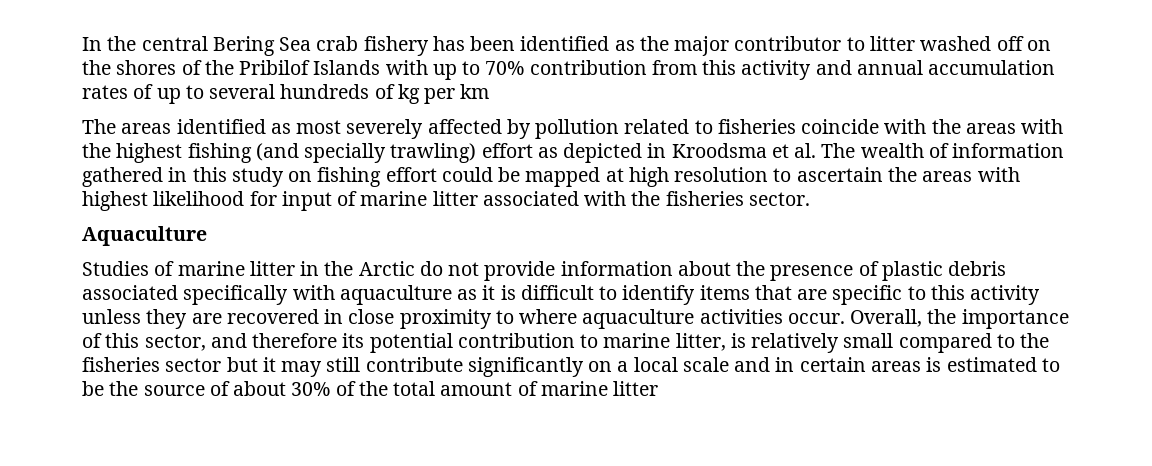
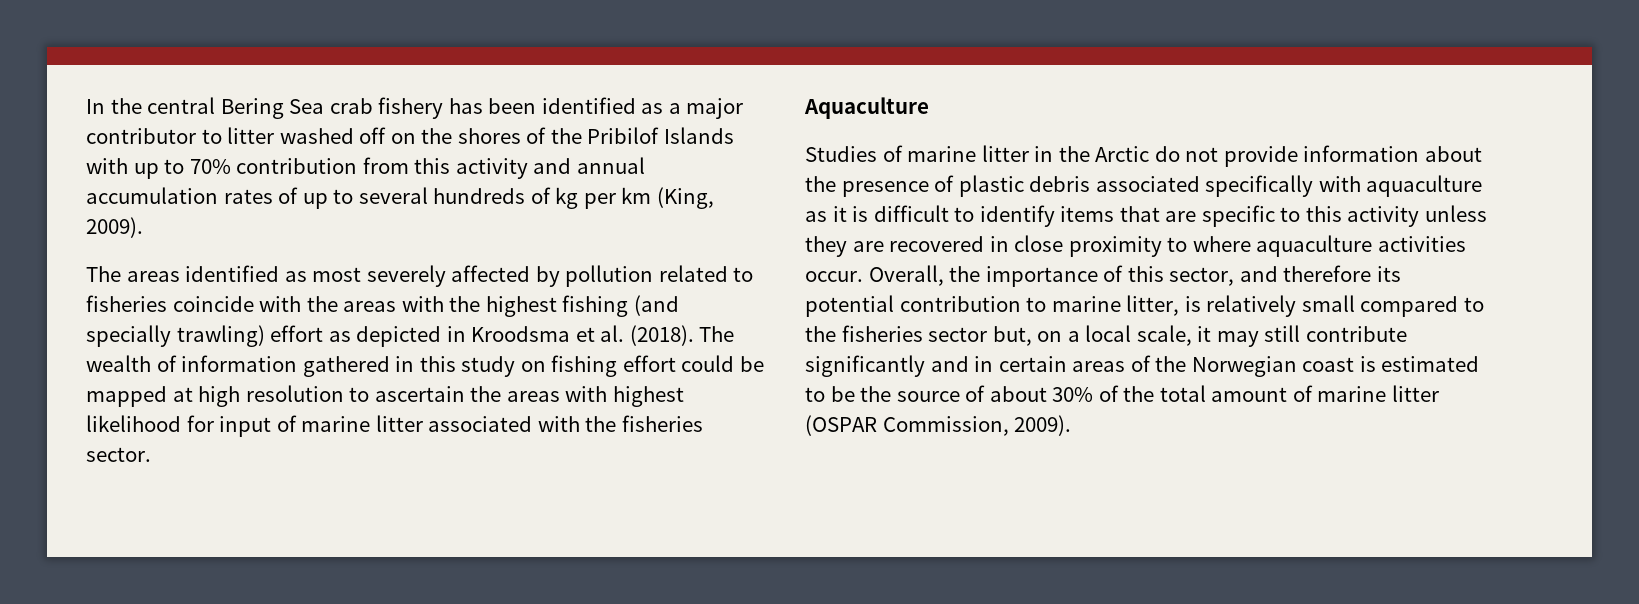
- In the central Bering Sea crab fishery has been identified as the major contributor to litter washed off on the shores of the Pribilof Islands with up to 70% contribution from this activity and annual accumulation rates of up to several hundreds of kg per km
+ In the central Bering Sea crab fishery has been identified as a major contributor to litter washed off on the shores of the Pribilof Islands with up to 70% contribution from this activity and annual accumulation rates of up to several hundreds of kg per km (King, 2009).
- The areas identified as most severely affected by pollution related to fisheries coincide with the areas with the highest fishing (and specially trawling) effort as depicted in Kroodsma et al. The wealth of information gathered in this study on fishing effort could be mapped at high resolution to ascertain the areas with highest likelihood for input of marine litter associated with the fisheries sector.
+ The areas identified as most severely affected by pollution related to fisheries coincide with the areas with the highest fishing (and specially trawling) effort as depicted in Kroodsma et al. (2018). The wealth of information gathered in this study on fishing effort could be mapped at high resolution to ascertain the areas with highest likelihood for input of marine litter associated with the fisheries sector.
- Overall, the importance of this sector, and therefore its potential contribution to marine litter, is relatively small compared to the fisheries sector but it may still contribute significantly on a local scale and in certain areas is estimated to be the source of about 30% of the total amount of marine litter
+ Overall, the importance of this sector, and therefore its potential contribution to marine litter, is relatively small compared to the fisheries sector but, on a local scale, it may still contribute significantly and in certain areas of the Norwegian coast is estimated to be the source of about 30% of the total amount of marine litter (OSPAR Commission, 2009).

